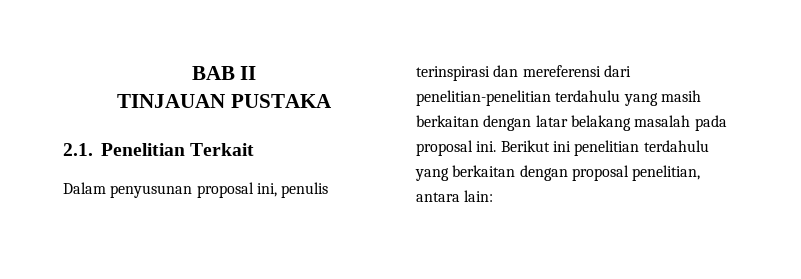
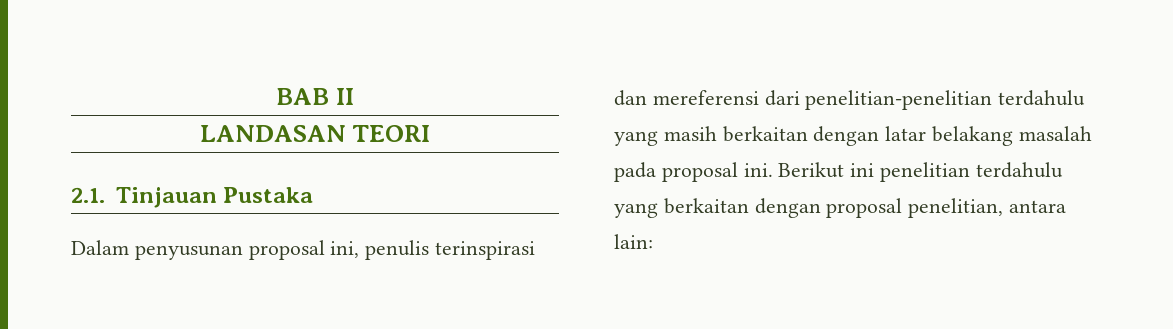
- TINJAUAN PUSTAKA
+ LANDASAN TEORI
- 2.1. Penelitian Terkait
+ 2.1. Tinjauan Pustaka

